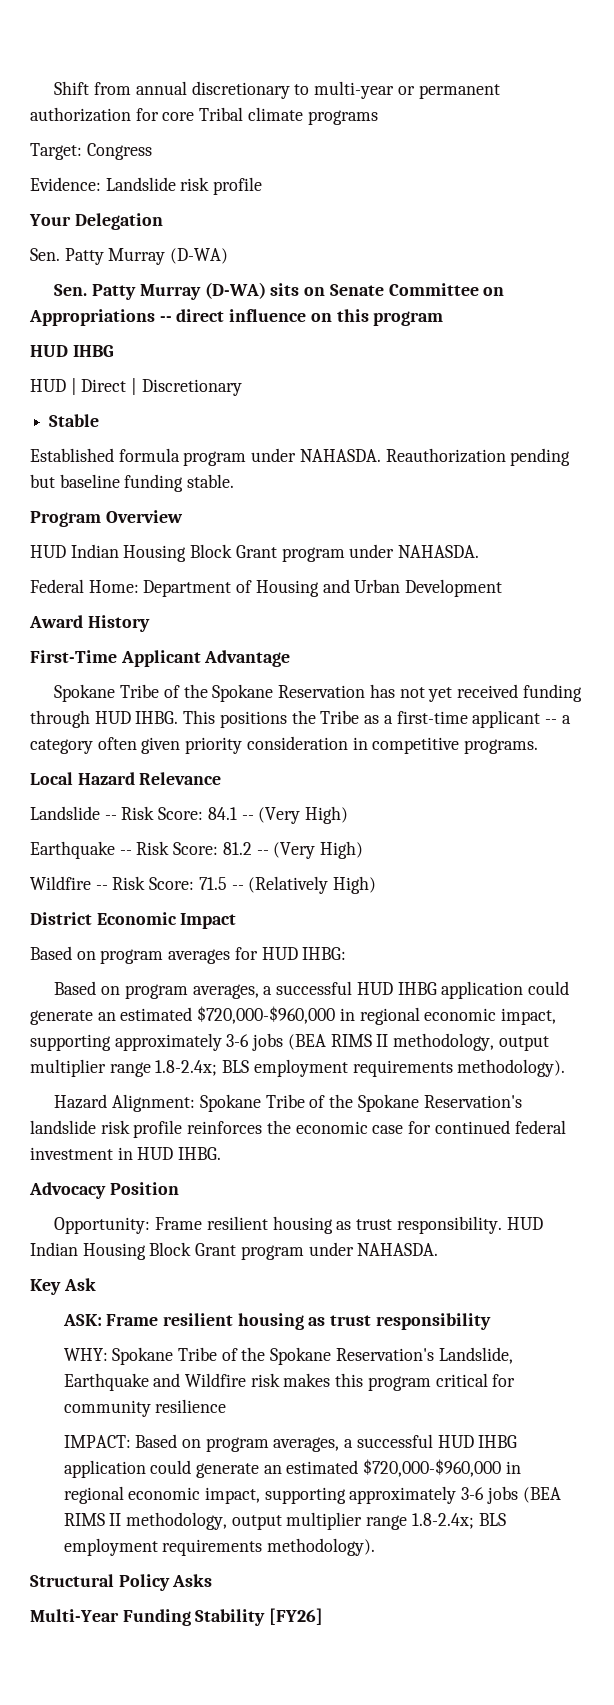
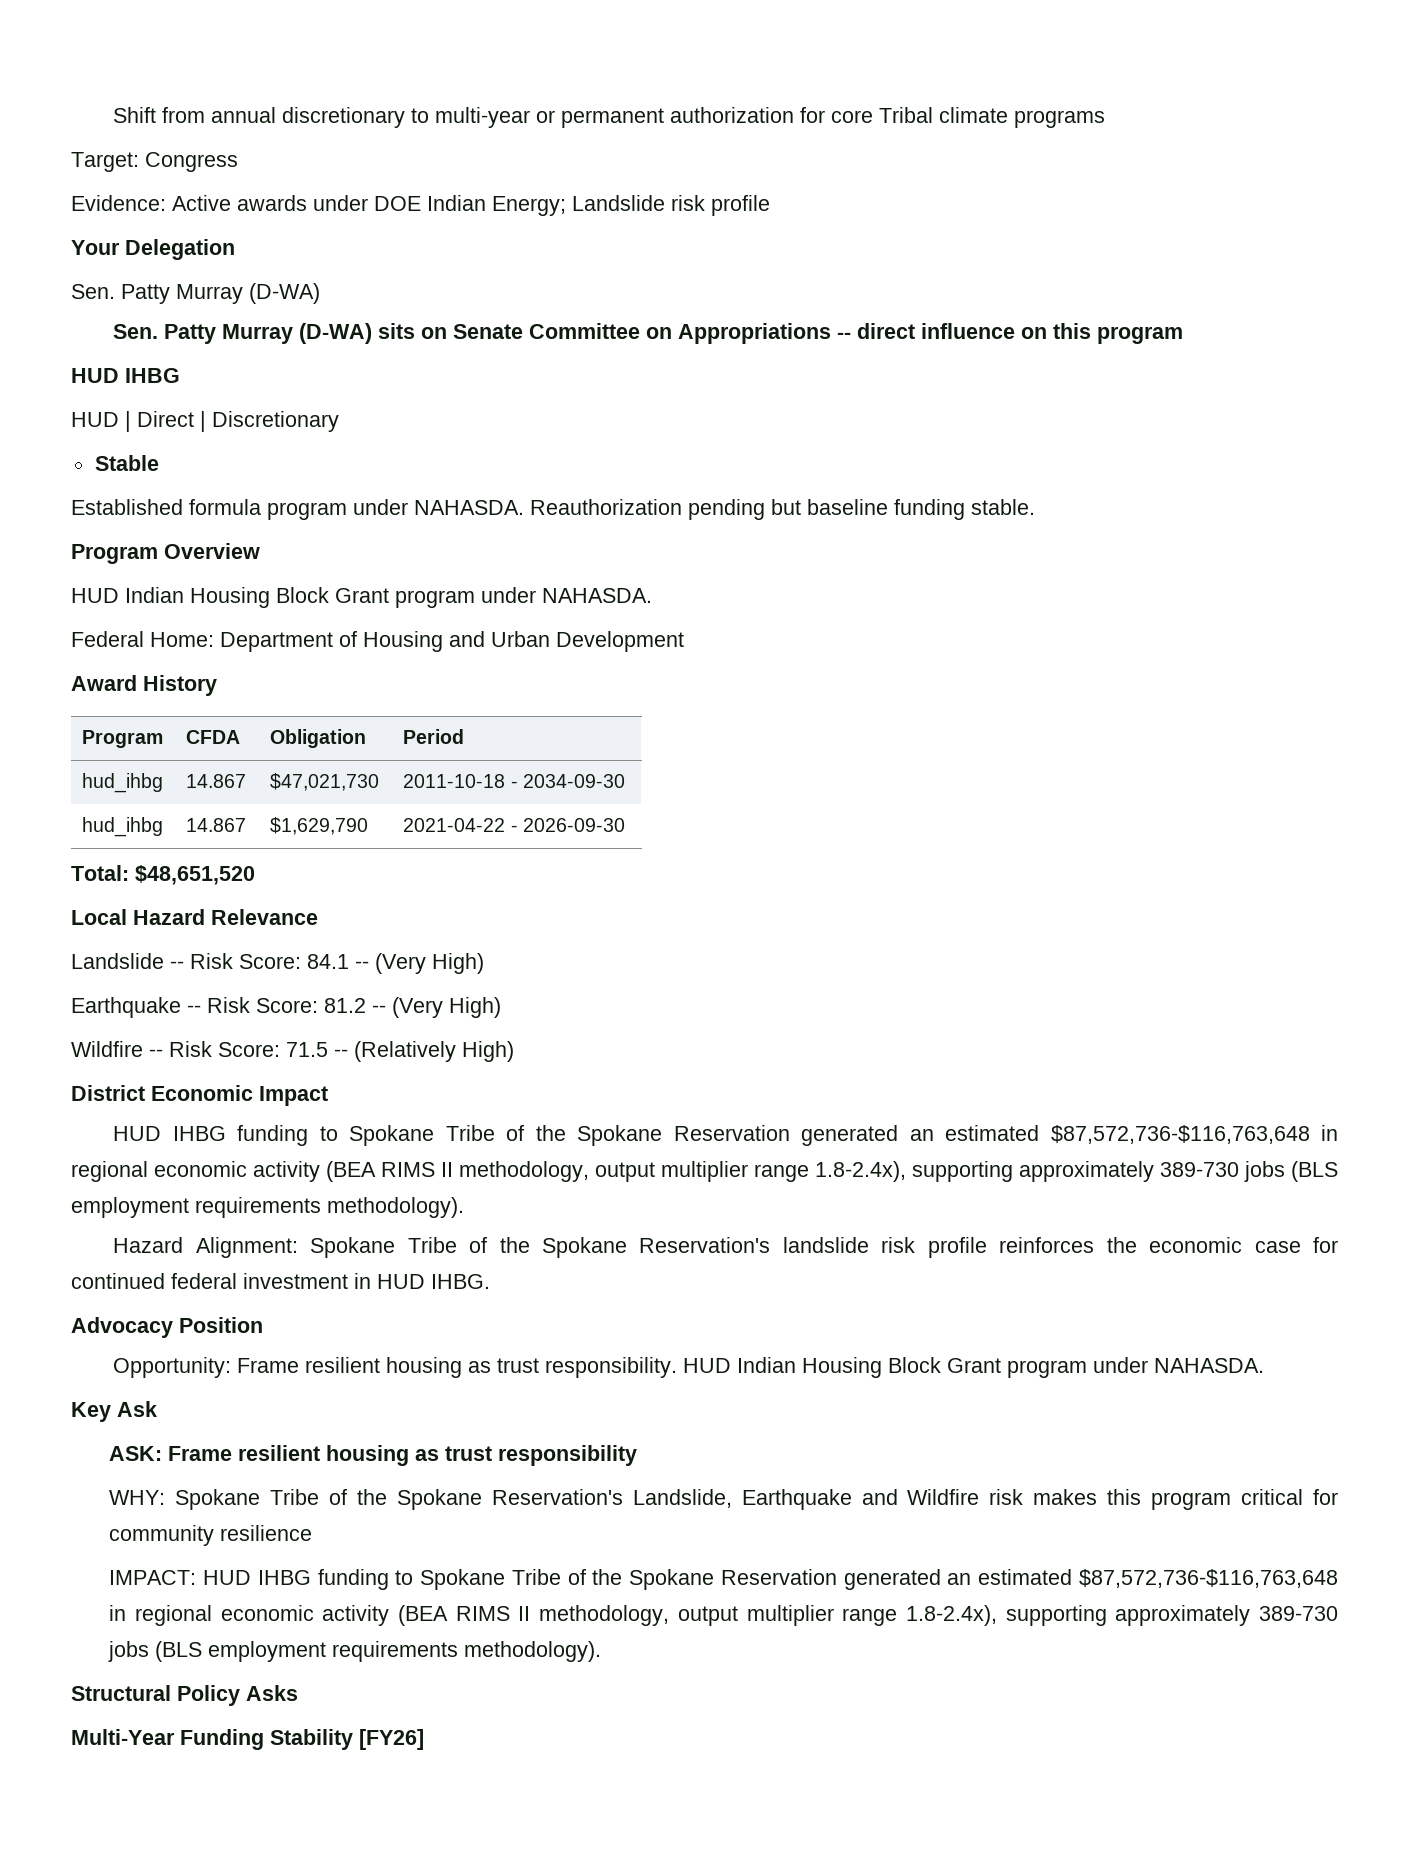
- Evidence: Landslide risk profile
+ Evidence: Active awards under DOE Indian Energy; Landslide risk profile
- First-Time Applicant Advantage
- Spokane Tribe of the Spokane Reservation has not yet received funding through HUD IHBG. This positions the Tribe as a first-time applicant -- a category often given priority consideration in competitive programs.
+ Program | CFDA | Obligation | Period
+ hud_ihbg | 14.867 | $47,021,730 | 2011-10-18 - 2034-09-30
+ hud_ihbg | 14.867 | $1,629,790 | 2021-04-22 - 2026-09-30
+ Total: $48,651,520
  District Economic Impact
- Based on program averages for HUD IHBG:
- Based on program averages, a successful HUD IHBG application could generate an estimated $720,000-$960,000 in regional economic impact, supporting approximately 3-6 jobs (BEA RIMS II methodology, output multiplier range 1.8-2.4x; BLS employment requirements methodology).
+ HUD IHBG funding to Spokane Tribe of the Spokane Reservation generated an estimated $87,572,736-$116,763,648 in regional economic activity (BEA RIMS II methodology, output multiplier range 1.8-2.4x), supporting approximately 389-730 jobs (BLS employment requirements methodology).
- IMPACT: Based on program averages, a successful HUD IHBG application could generate an estimated $720,000-$960,000 in regional economic impact, supporting approximately 3-6 jobs (BEA RIMS II methodology, output multiplier range 1.8-2.4x; BLS employment requirements methodology).
+ IMPACT: HUD IHBG funding to Spokane Tribe of the Spokane Reservation generated an estimated $87,572,736-$116,763,648 in regional economic activity (BEA RIMS II methodology, output multiplier range 1.8-2.4x), supporting approximately 389-730 jobs (BLS employment requirements methodology).

